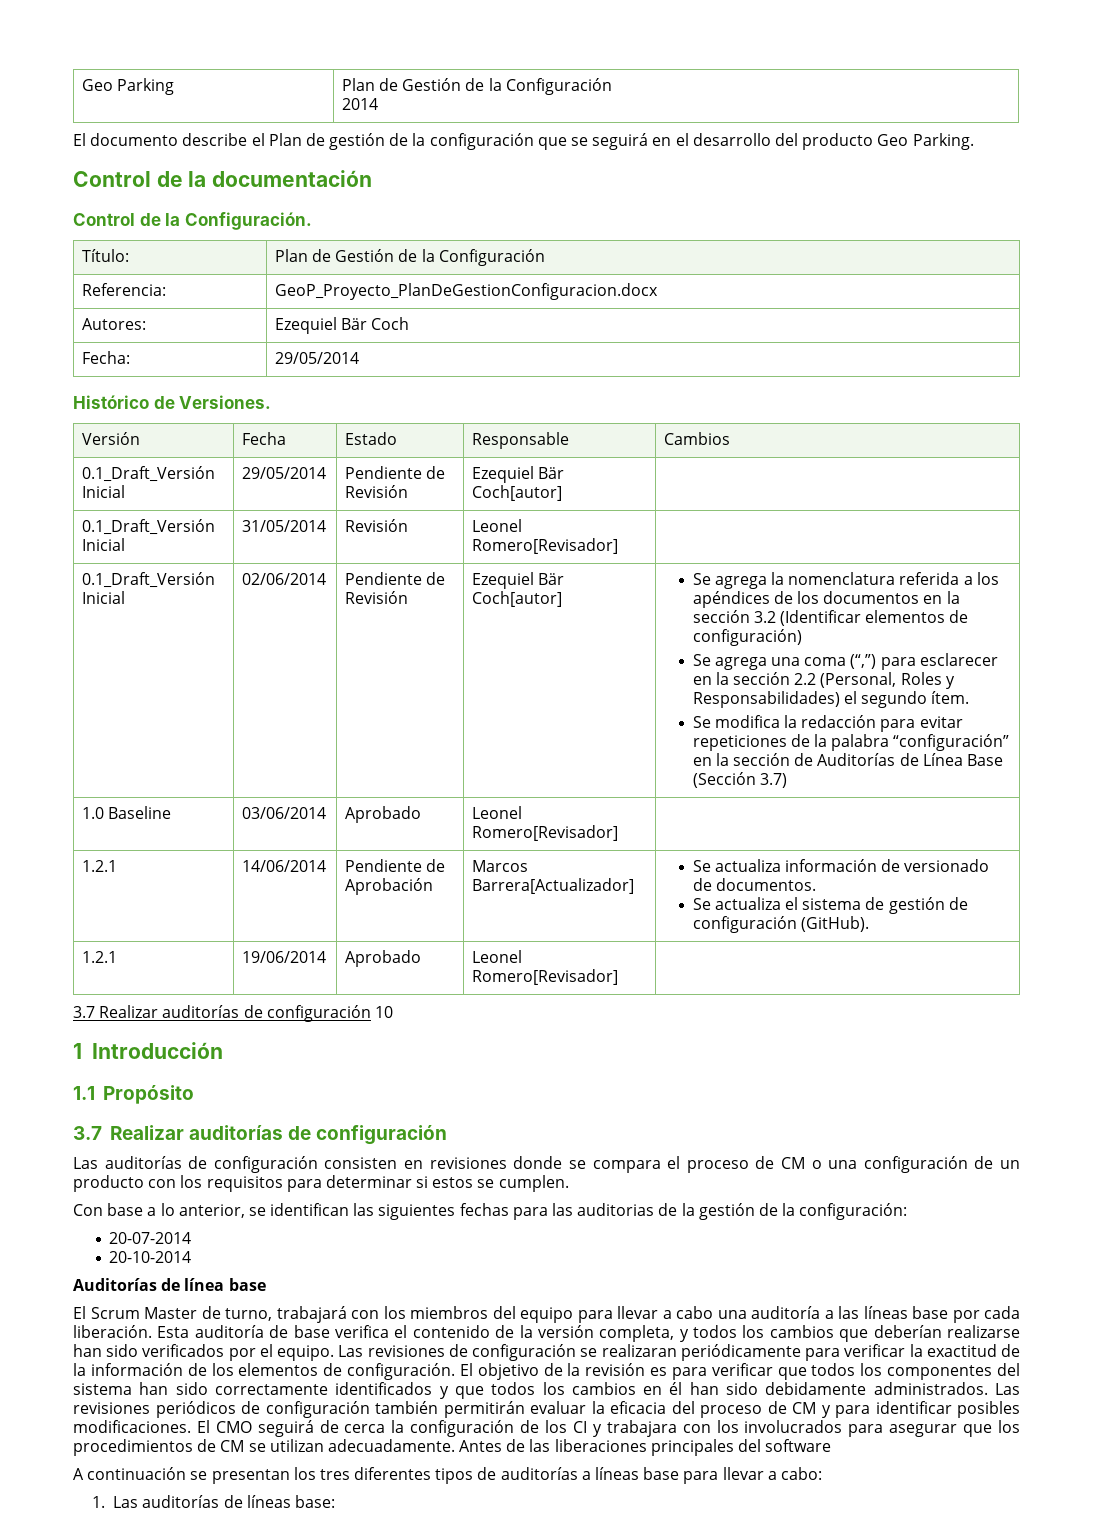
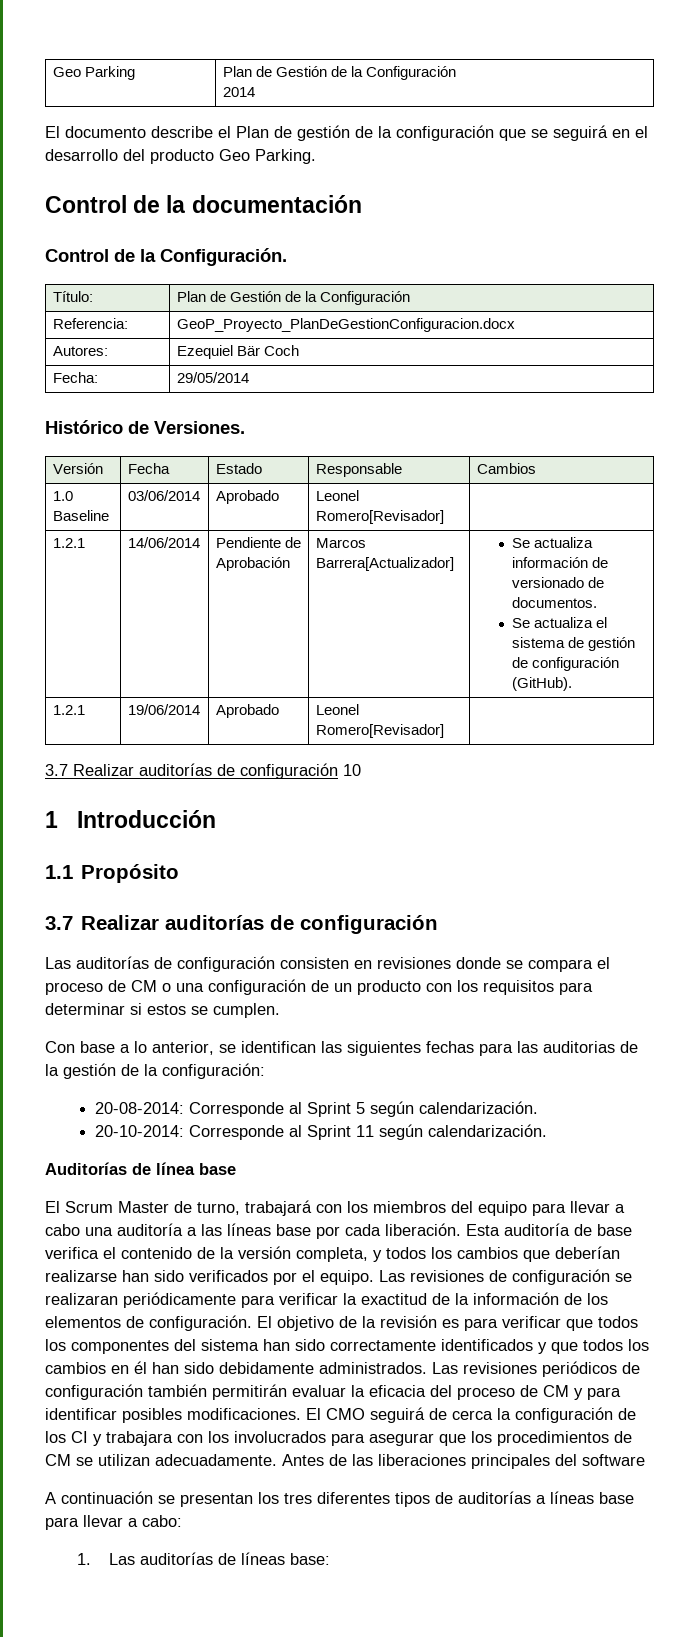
- 0.1_Draft_Versión Inicial | 29/05/2014 | Pendiente de Revisión | Ezequiel Bär Coch[autor] |
- 0.1_Draft_Versión Inicial | 31/05/2014 | Revisión | Leonel Romero[Revisador] |
- 0.1_Draft_Versión Inicial | 02/06/2014 | Pendiente de Revisión | Ezequiel Bär Coch[autor] | Se agrega la nomenclatura referida a los apéndices de los documentos en la sección 3.2 (Identificar elementos de configuración)
- Se agrega una coma (“,”) para esclarecer en la sección 2.2 (Personal, Roles y Responsabilidades) el segundo ítem.
- Se modifica la redacción para evitar repeticiones de la palabra “configuración” en la sección de Auditorías de Línea Base (Sección 3.7)
- 20-07-2014
- 20-10-2014
+ 20-08-2014: Corresponde al Sprint 5 según calendarización.
+ 20-10-2014: Corresponde al Sprint 11 según calendarización.

